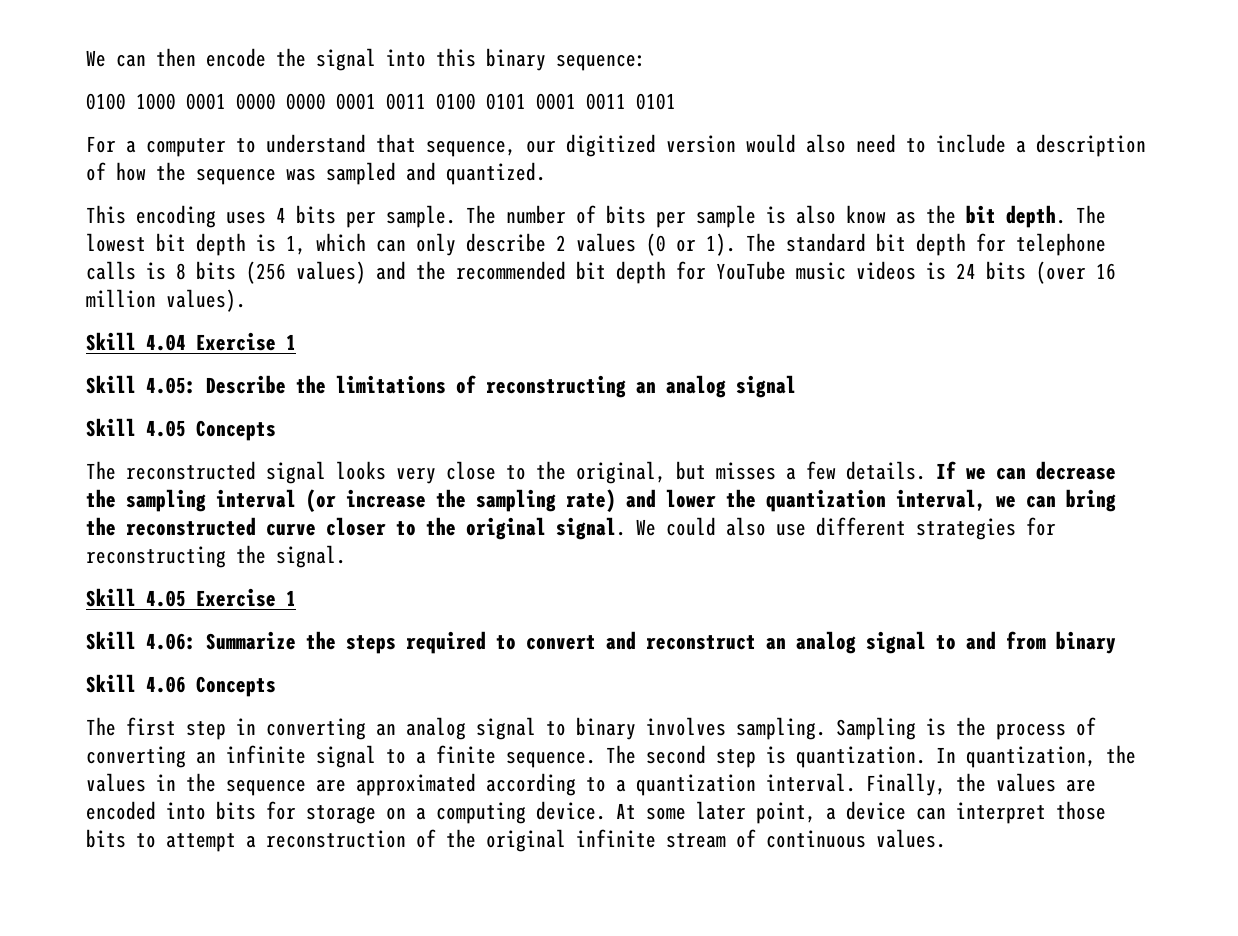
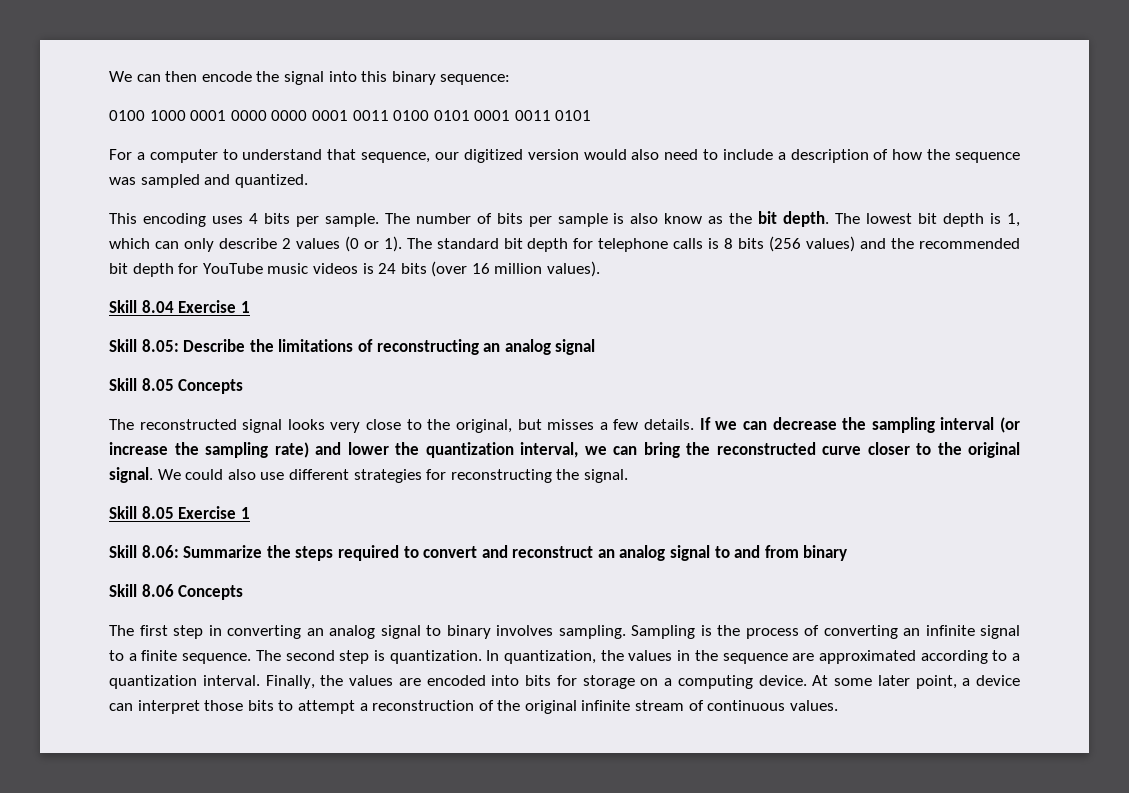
- Skill 4.04 Exercise 1
- Skill 4.05: Describe the limitations of reconstructing an analog signal
+ Skill 8.04 Exercise 1
+ Skill 8.05: Describe the limitations of reconstructing an analog signal
- Skill 4.05 Concepts
+ Skill 8.05 Concepts
- Skill 4.05 Exercise 1
- Skill 4.06: Summarize the steps required to convert and reconstruct an analog signal to and from binary
+ Skill 8.05 Exercise 1
+ Skill 8.06: Summarize the steps required to convert and reconstruct an analog signal to and from binary
- Skill 4.06 Concepts
+ Skill 8.06 Concepts

